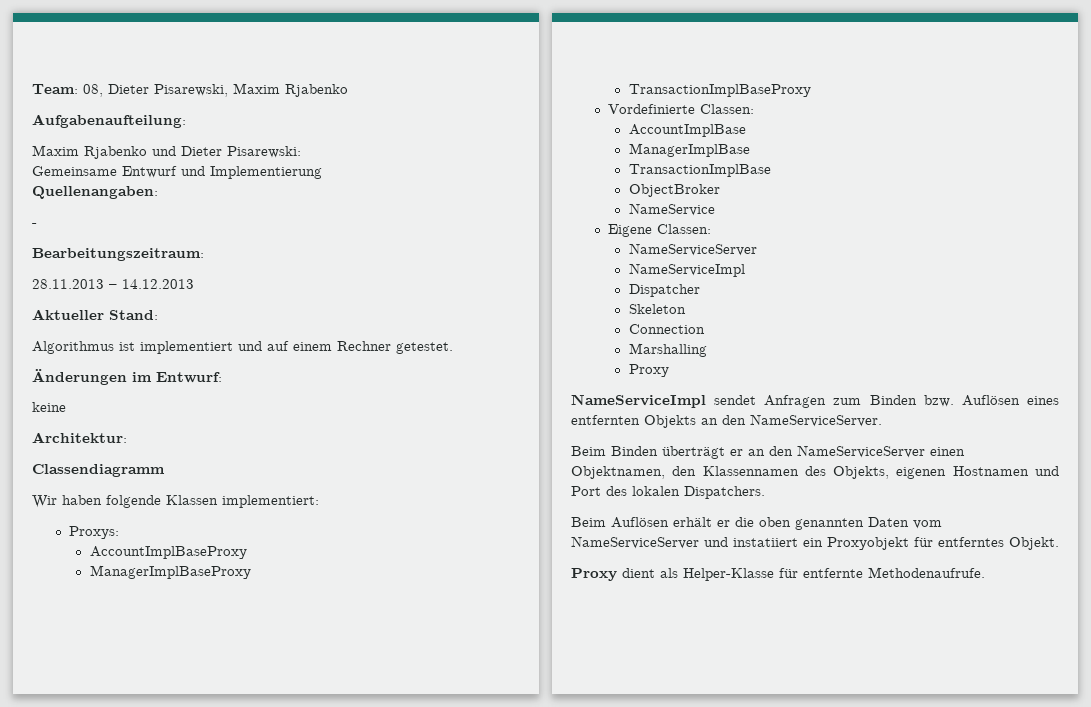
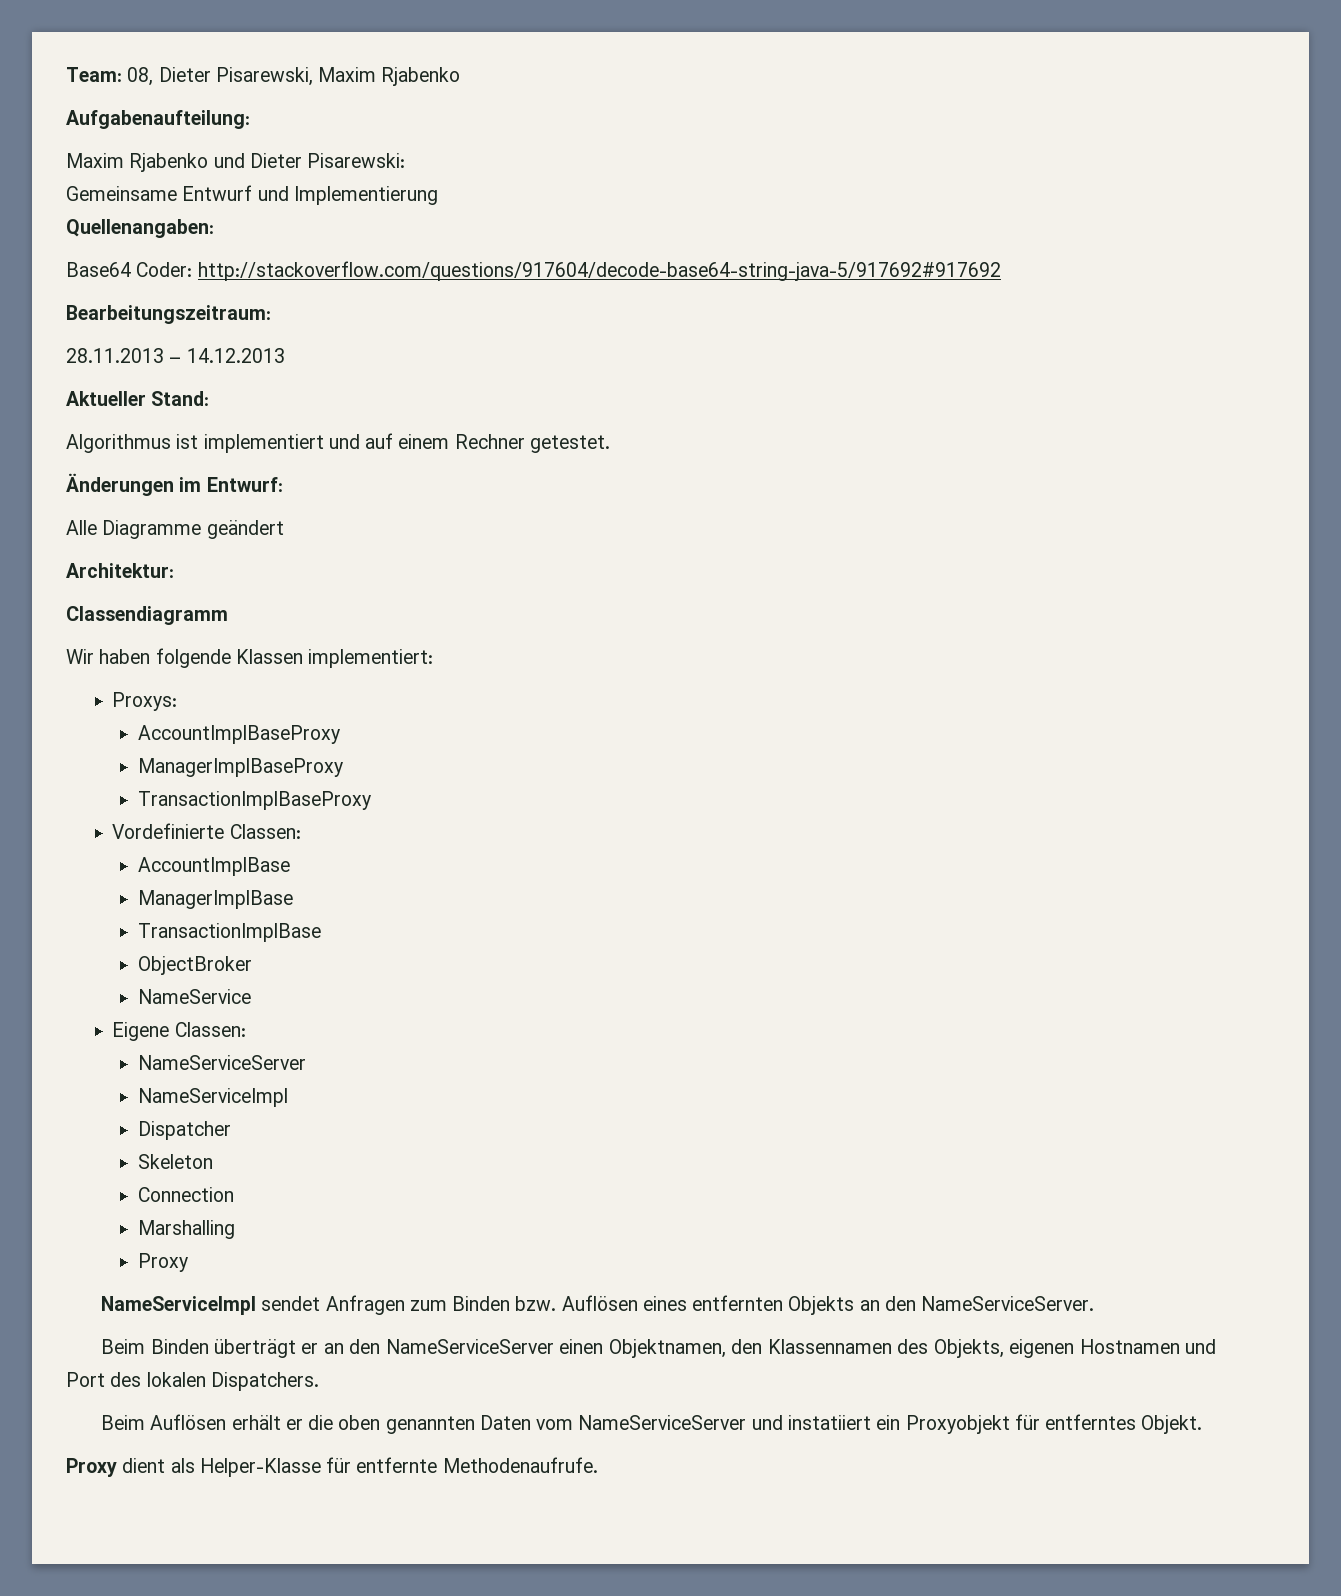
  Quellenangaben:
- -
+ Base64 Coder: http://stackoverflow.com/questions/917604/decode-base64-string-java-5/917692#917692
- keine
+ Alle Diagramme geändert

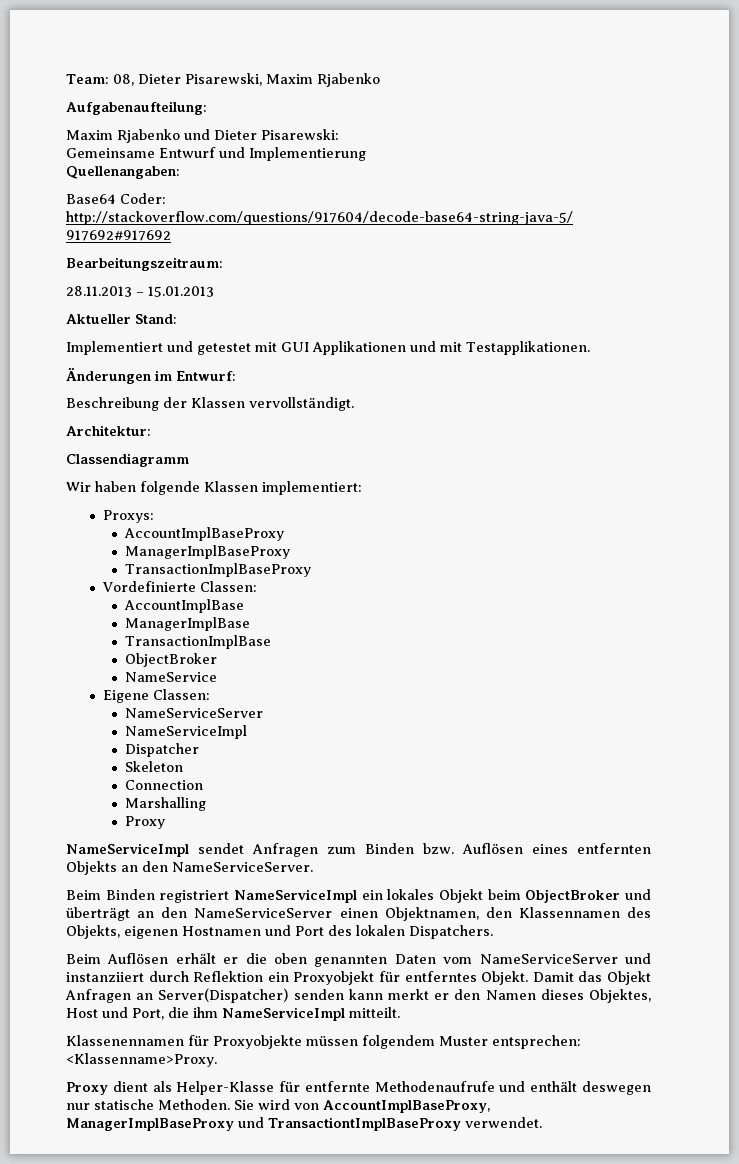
- 28.11.2013 – 14.12.2013
+ 28.11.2013 – 15.01.2013
- Algorithmus ist implementiert und auf einem Rechner getestet.
+ Implementiert und getestet mit GUI Applikationen und mit Testapplikationen.
- Alle Diagramme geändert
+ Beschreibung der Klassen vervollständigt.
- Beim Binden überträgt er an den NameServiceServer einen Objektnamen, den Klassennamen des Objekts, eigenen Hostnamen und Port des lokalen Dispatchers.
+ Beim Binden registriert NameServiceImpl ein lokales Objekt beim ObjectBroker und überträgt an den NameServiceServer einen Objektnamen, den Klassennamen des Objekts, eigenen Hostnamen und Port des lokalen Dispatchers.
- Beim Auflösen erhält er die oben genannten Daten vom NameServiceServer und instatiiert ein Proxyobjekt für entferntes Objekt.
+ Beim Auflösen erhält er die oben genannten Daten vom NameServiceServer und instanziiert durch Reflektion ein Proxyobjekt für entferntes Objekt. Damit das Objekt Anfragen an Server(Dispatcher) senden kann merkt er den Namen dieses Objektes, Host und Port, die ihm NameServiceImpl mitteilt.
+ Klassenennamen für Proxyobjekte müssen folgendem Muster entsprechen: <Klassenname>Proxy.
- Proxy dient als Helper-Klasse für entfernte Methodenaufrufe.
+ Proxy dient als Helper-Klasse für entfernte Methodenaufrufe und enthält deswegen nur statische Methoden. Sie wird von AccountImplBaseProxy, ManagerImplBaseProxy und TransactiontImplBaseProxy verwendet.

